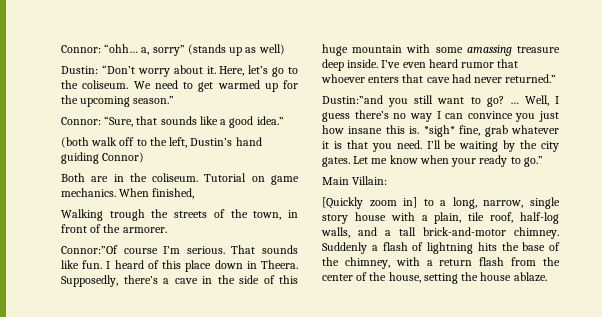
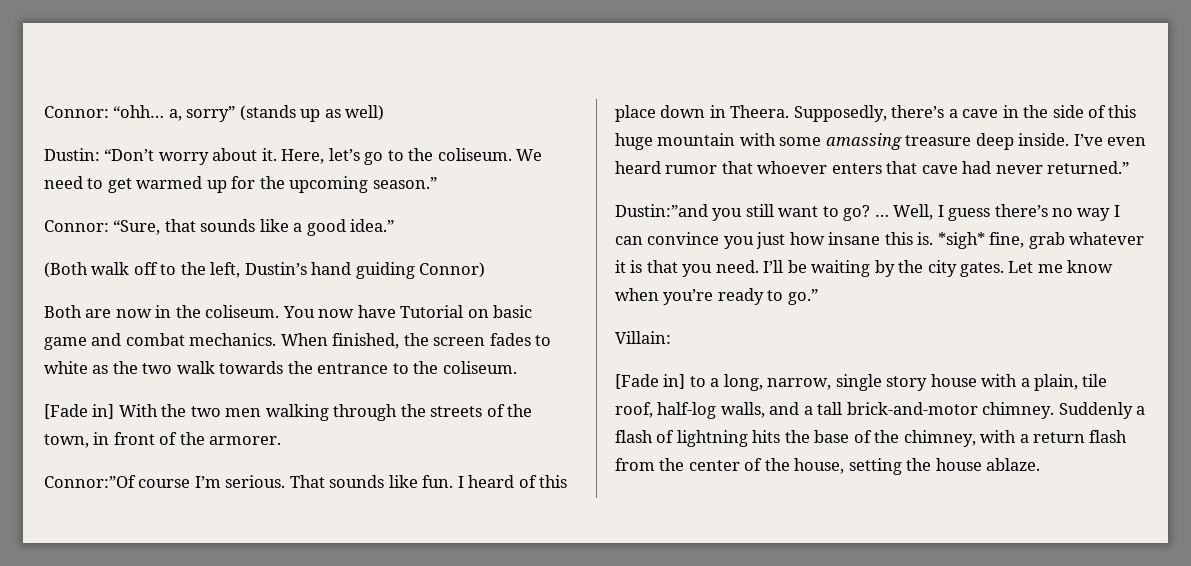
- (both walk off to the left, Dustin’s hand guiding Connor)
+ (Both walk off to the left, Dustin’s hand guiding Connor)
- Both are in the coliseum.
+ Both are now in the coliseum.
- Tutorial on game mechanics. When finished,
- Walking trough the streets of the town, in front of the armorer.
+ You now have Tutorial on basic game and combat mechanics. When finished, the screen fades to white as the two walk towards the entrance to the coliseum.
+ [Fade in] With the two men walking through the streets of the town, in front of the armorer.
- Let me know when your ready to go.”
+ Let me know when you’re ready to go.”
- Main Villain:
+ Villain:
- [Quickly zoom in] to a long, narrow, single story house with a plain, tile roof, half-log walls, and a tall brick-and-motor chimney.
+ [Fade in] to a long, narrow, single story house with a plain, tile roof, half-log walls, and a tall brick-and-motor chimney.

